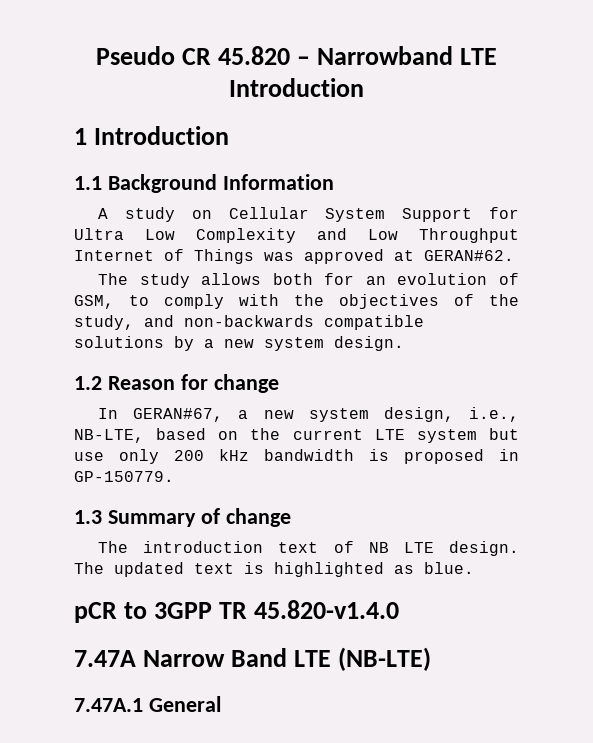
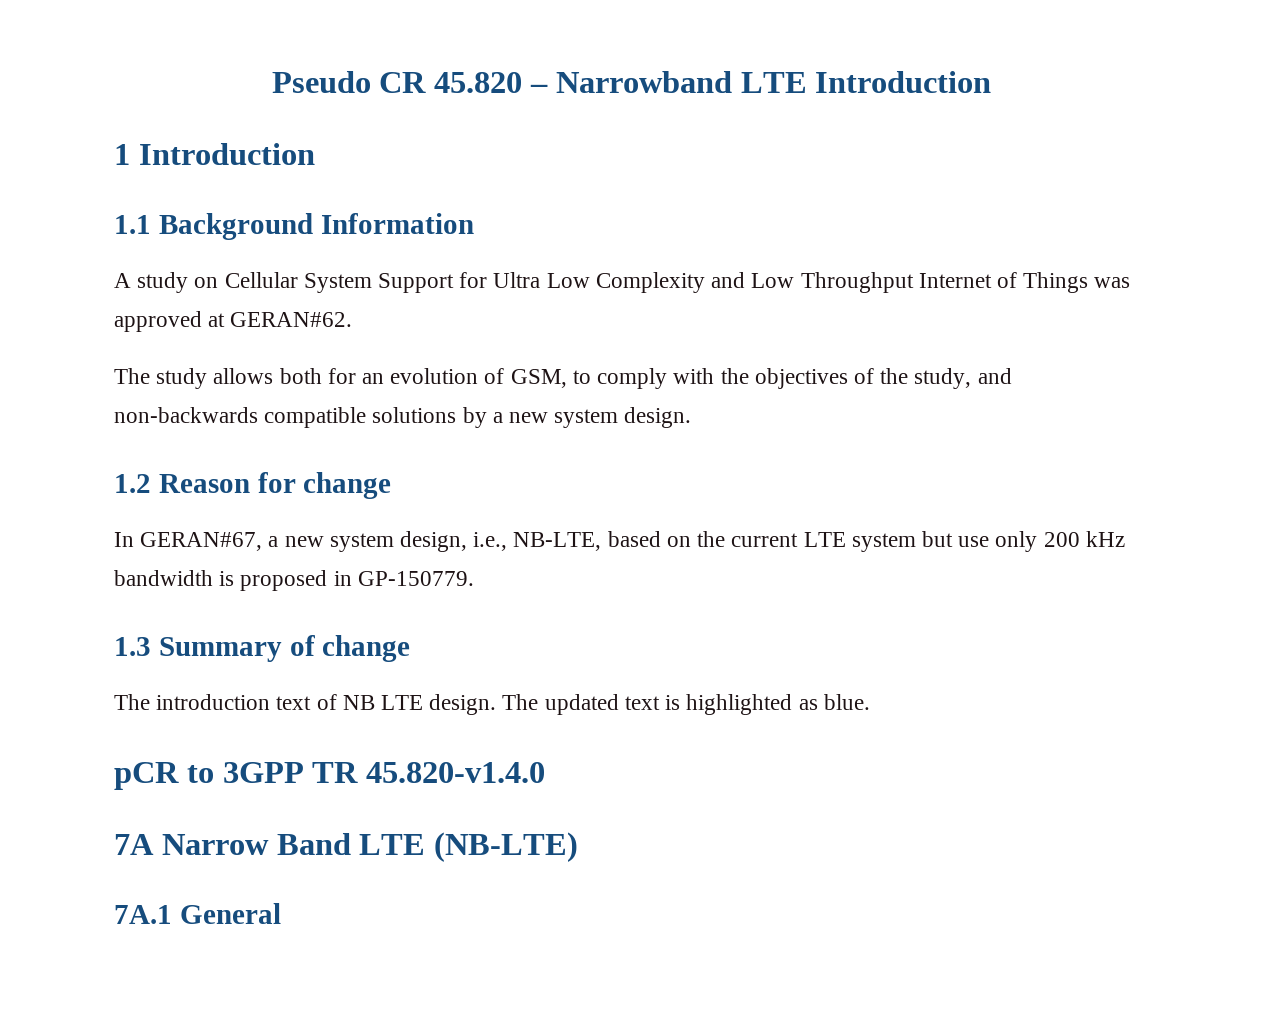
- 7.47A Narrow Band LTE (NB-LTE)
+ 7A Narrow Band LTE (NB-LTE)
- 7.47A.1 General
+ 7A.1 General

